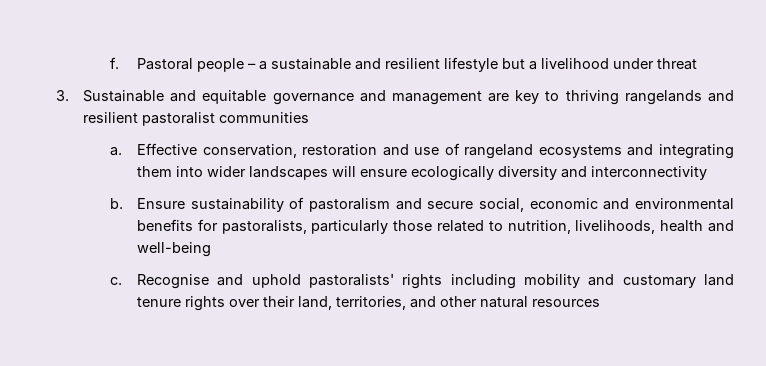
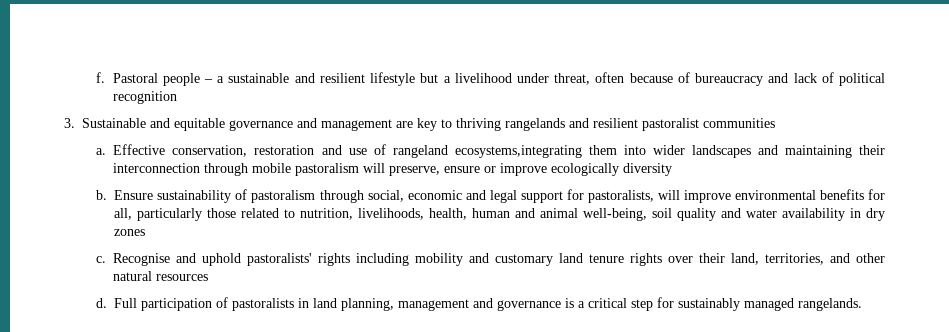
- Pastoral people – a sustainable and resilient lifestyle but a livelihood under threat
+ Pastoral people – a sustainable and resilient lifestyle but a livelihood under threat, often because of bureaucracy and lack of political recognition
- Effective conservation, restoration and use of rangeland ecosystems and integrating them into wider landscapes will ensure ecologically diversity and interconnectivity
+ Effective conservation, restoration and use of rangeland ecosystems,integrating them into wider landscapes and maintaining their interconnection through mobile pastoralism will preserve, ensure or improve ecologically diversity
- Ensure sustainability of pastoralism and secure social, economic and environmental benefits for pastoralists, particularly those related to nutrition, livelihoods, health and well-being
+ Ensure sustainability of pastoralism through social, economic and legal support for pastoralists, will improve environmental benefits for all, particularly those related to nutrition, livelihoods, health, human and animal well-being, soil quality and water availability in dry zones
+ d. Full participation of pastoralists in land planning, management and governance is a critical step for sustainably managed rangelands.

